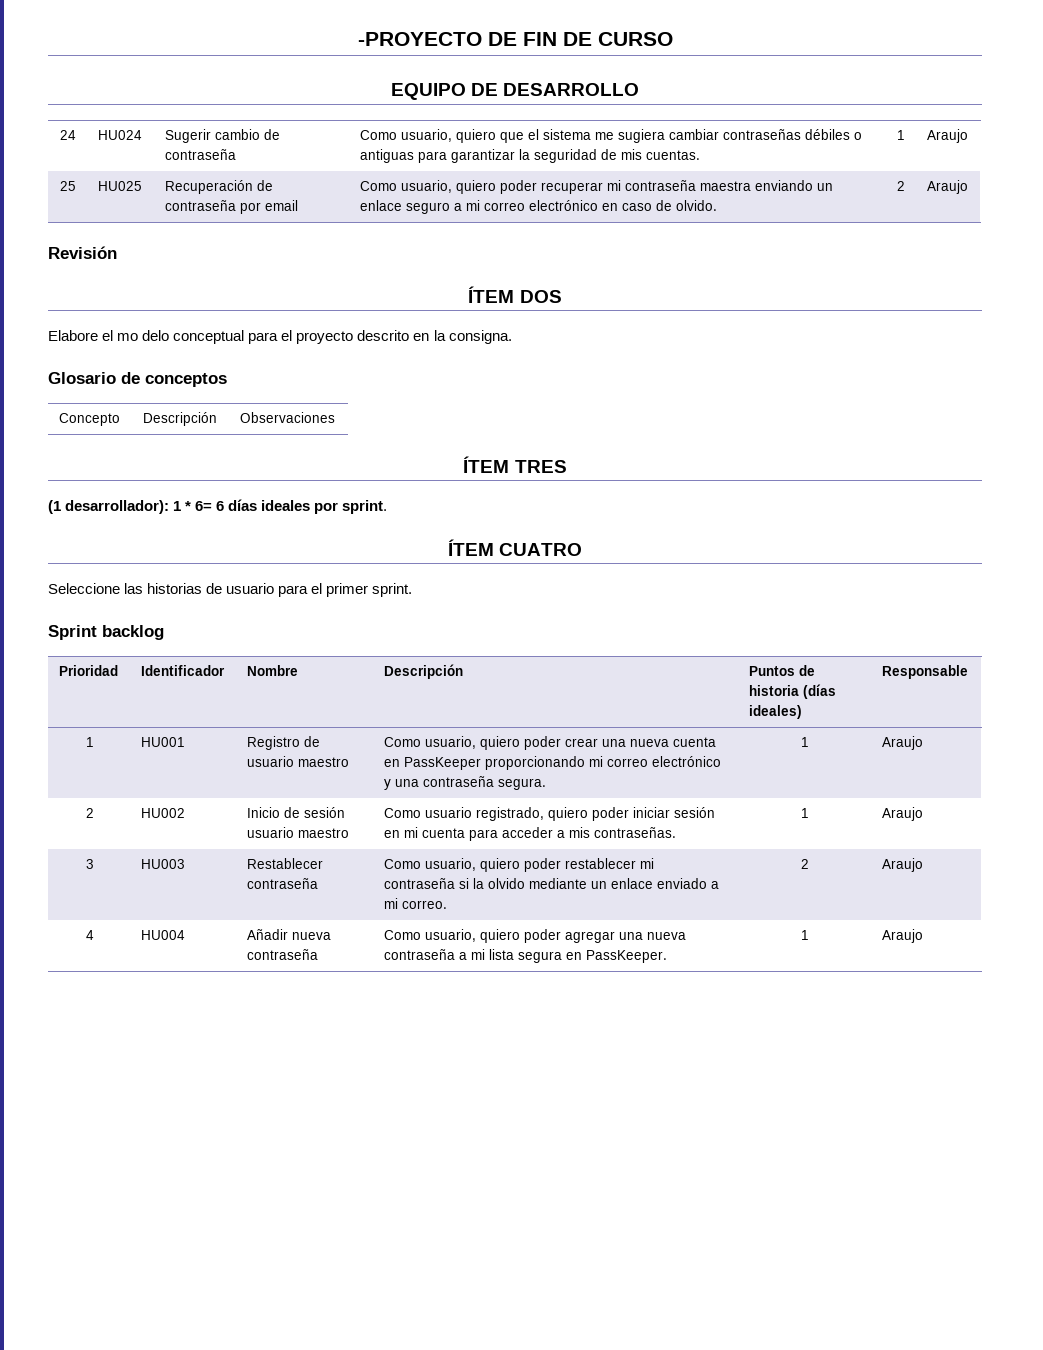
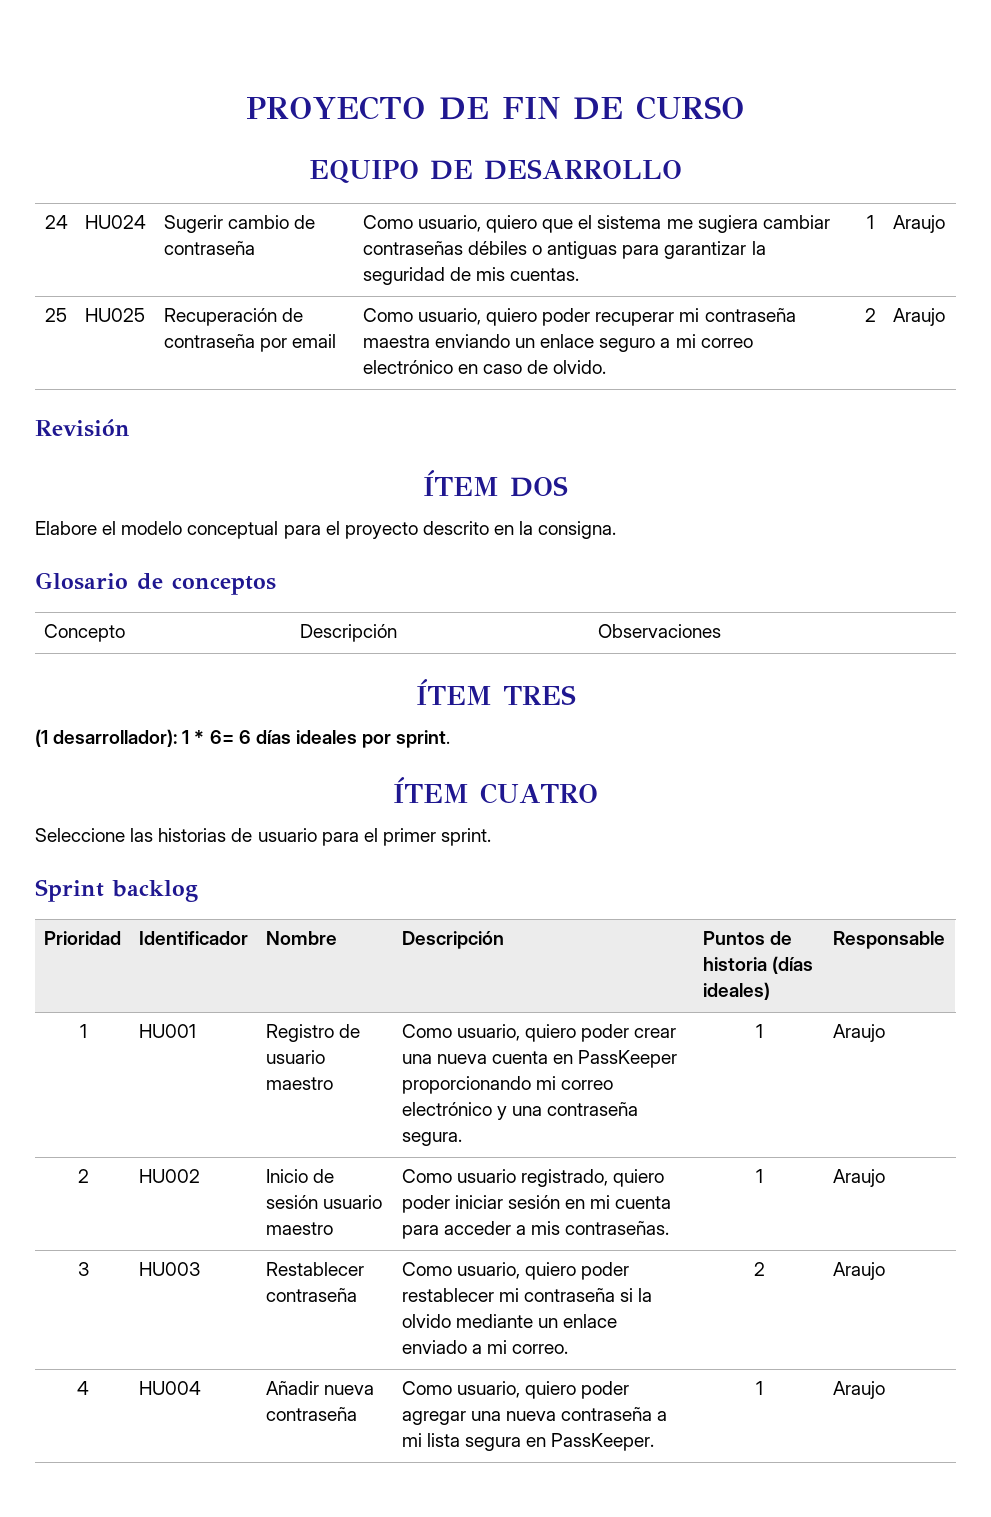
- -PROYECTO DE FIN DE CURSO
+ PROYECTO DE FIN DE CURSO
- Elabore el mo delo conceptual para el proyecto descrito en la consigna.
+ Elabore el modelo conceptual para el proyecto descrito en la consigna.

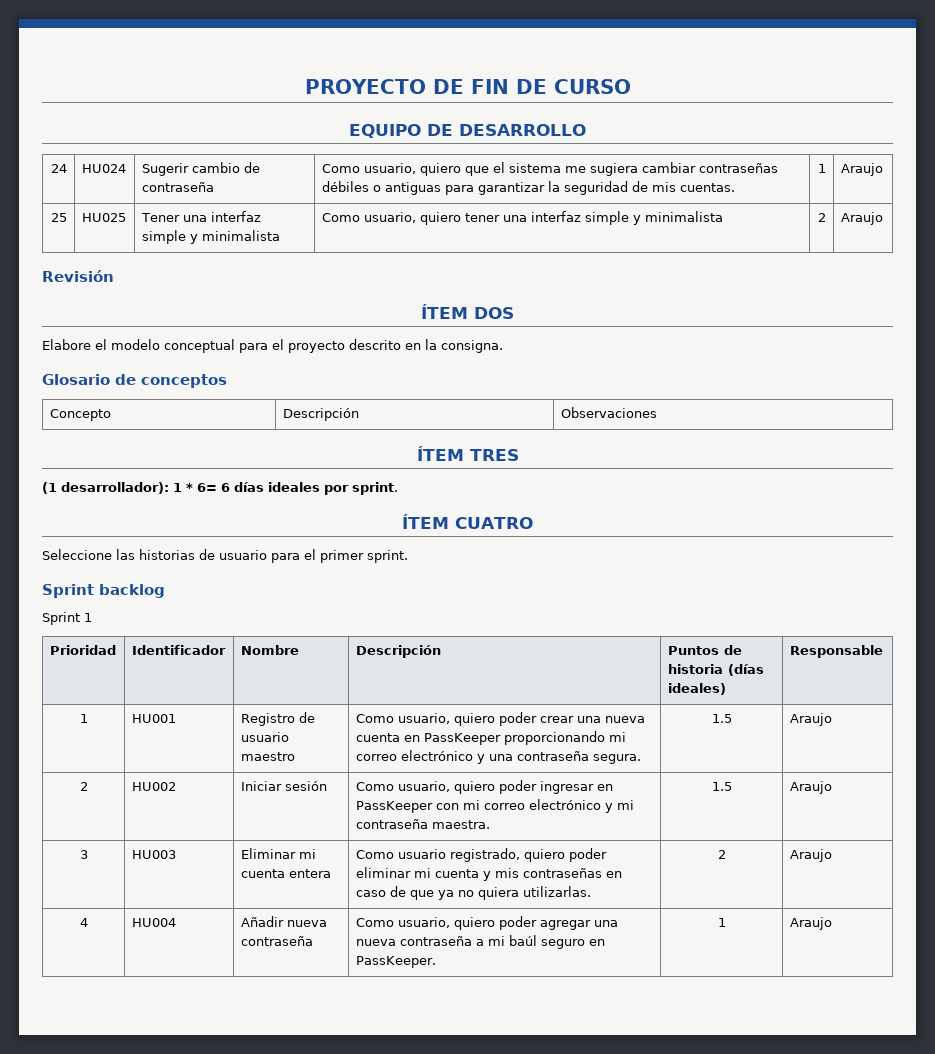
- 25 | HU025 | Recuperación de contraseña por email | Como usuario, quiero poder recuperar mi contraseña maestra enviando un enlace seguro a mi correo electrónico en caso de olvido. | 2 | Araujo
+ 25 | HU025 | Tener una interfaz simple y minimalista | Como usuario, quiero tener una interfaz simple y minimalista | 2 | Araujo
+ Sprint 1
- 1 | HU001 | Registro de usuario maestro | Como usuario, quiero poder crear una nueva cuenta en PassKeeper proporcionando mi correo electrónico y una contraseña segura. | 1 | Araujo
+ 1 | HU001 | Registro de usuario maestro | Como usuario, quiero poder crear una nueva cuenta en PassKeeper proporcionando mi correo electrónico y una contraseña segura. | 1.5 | Araujo
- 2 | HU002 | Inicio de sesión usuario maestro | Como usuario registrado, quiero poder iniciar sesión en mi cuenta para acceder a mis contraseñas. | 1 | Araujo
- 3 | HU003 | Restablecer contraseña | Como usuario, quiero poder restablecer mi contraseña si la olvido mediante un enlace enviado a mi correo. | 2 | Araujo
+ 2 | HU002 | Iniciar sesión | Como usuario, quiero poder ingresar en PassKeeper con mi correo electrónico y mi contraseña maestra. | 1.5 | Araujo
+ 3 | HU003 | Eliminar mi cuenta entera | Como usuario registrado, quiero poder eliminar mi cuenta y mis contraseñas en caso de que ya no quiera utilizarlas. | 2 | Araujo
- 4 | HU004 | Añadir nueva contraseña | Como usuario, quiero poder agregar una nueva contraseña a mi lista segura en PassKeeper. | 1 | Araujo
+ 4 | HU004 | Añadir nueva contraseña | Como usuario, quiero poder agregar una nueva contraseña a mi baúl seguro en PassKeeper. | 1 | Araujo

